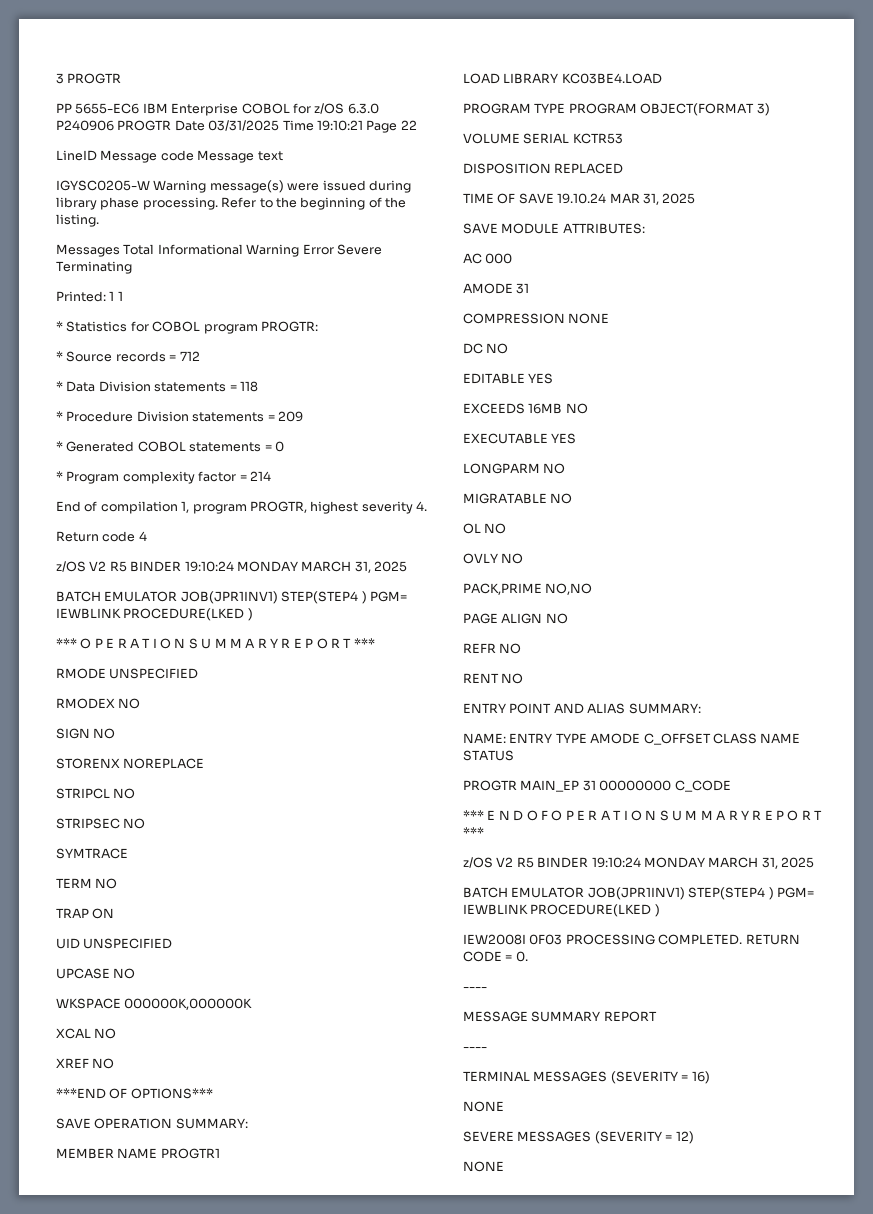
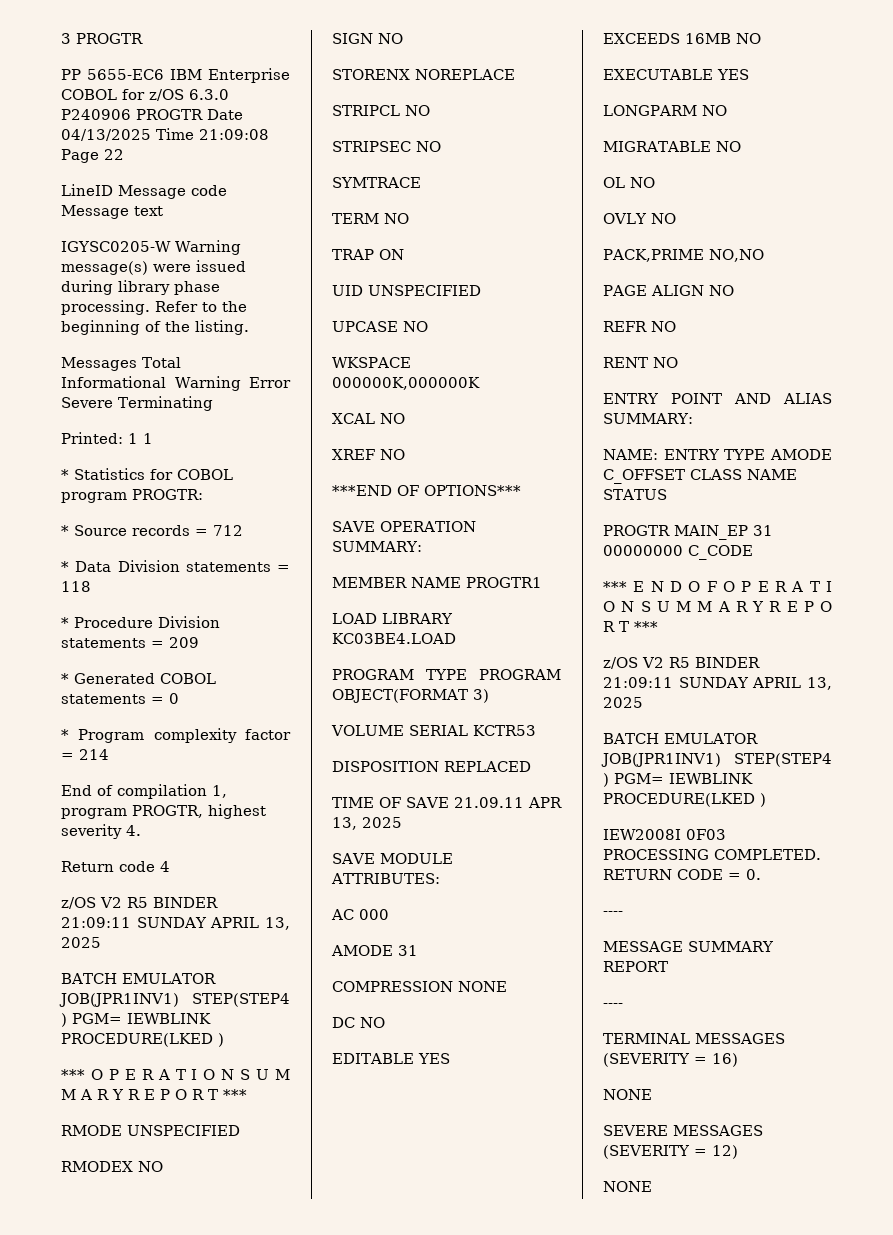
- PP 5655-EC6 IBM Enterprise COBOL for z/OS 6.3.0 P240906 PROGTR Date 03/31/2025 Time 19:10:21 Page 22
+ PP 5655-EC6 IBM Enterprise COBOL for z/OS 6.3.0 P240906 PROGTR Date 04/13/2025 Time 21:09:08 Page 22
  Return code 4
- z/OS V2 R5 BINDER 19:10:24 MONDAY MARCH 31, 2025
+ z/OS V2 R5 BINDER 21:09:11 SUNDAY APRIL 13, 2025
- TIME OF SAVE 19.10.24 MAR 31, 2025
+ TIME OF SAVE 21.09.11 APR 13, 2025
  *** E N D O F O P E R A T I O N S U M M A R Y R E P O R T ***
- z/OS V2 R5 BINDER 19:10:24 MONDAY MARCH 31, 2025
+ z/OS V2 R5 BINDER 21:09:11 SUNDAY APRIL 13, 2025

